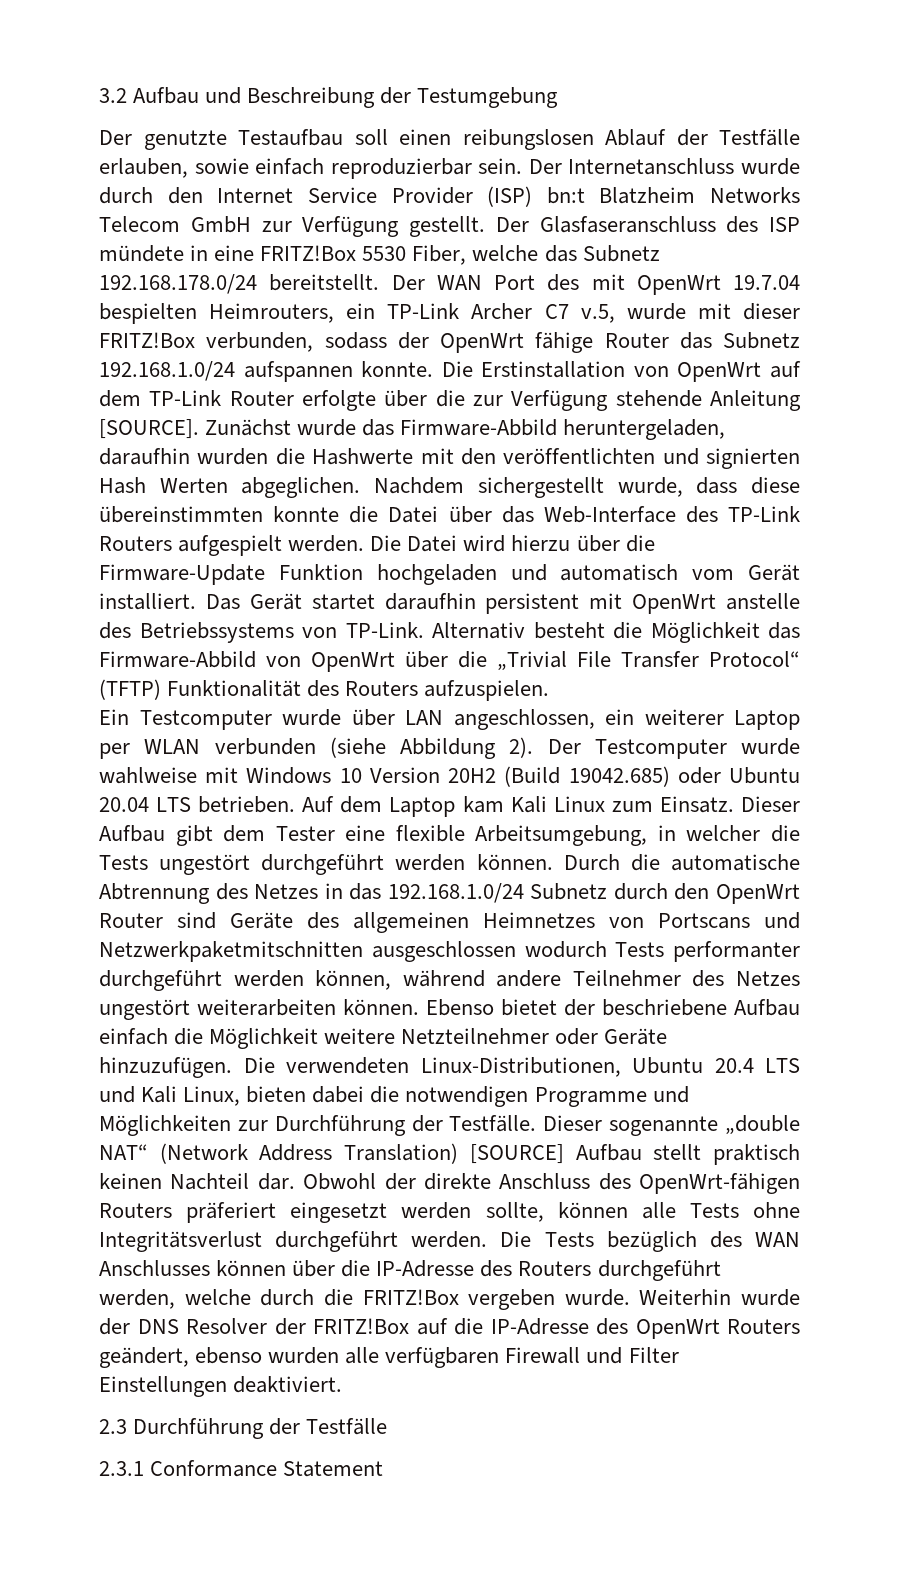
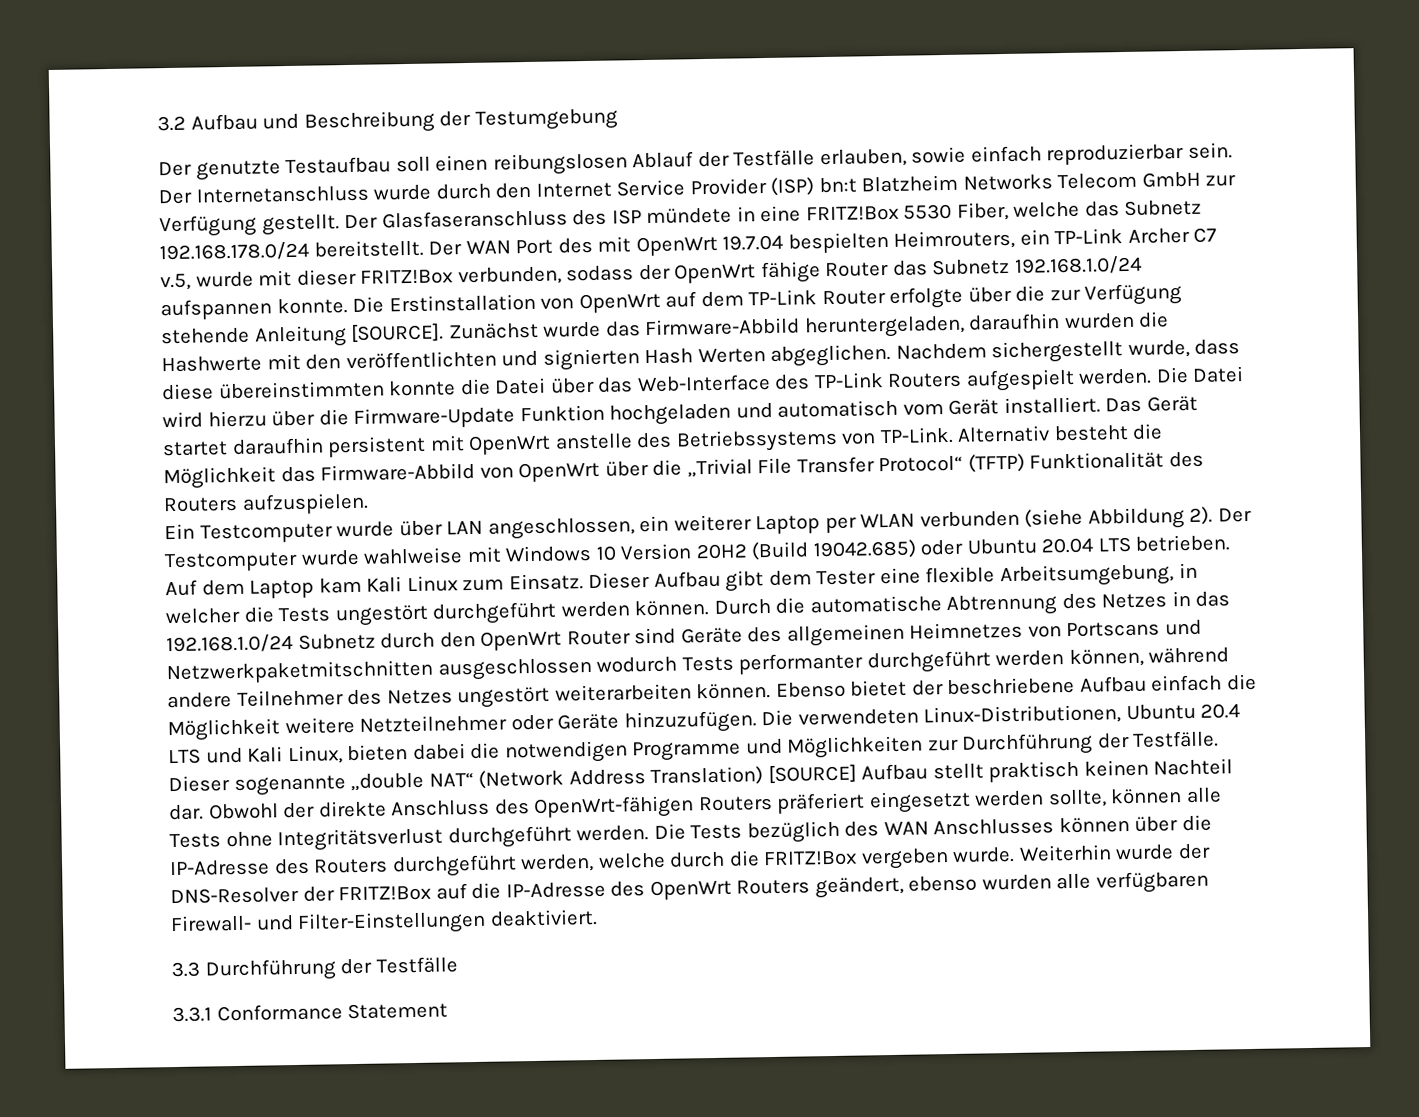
- Weiterhin wurde der DNS Resolver der FRITZ!Box auf die IP-Adresse des OpenWrt Routers geändert, ebenso wurden alle verfügbaren Firewall und Filter Einstellungen deaktiviert.
+ Weiterhin wurde der DNS-Resolver der FRITZ!Box auf die IP-Adresse des OpenWrt Routers geändert, ebenso wurden alle verfügbaren Firewall- und Filter-Einstellungen deaktiviert.
- 2.3 Durchführung der Testfälle
+ 3.3 Durchführung der Testfälle
- 2.3.1 Conformance Statement
+ 3.3.1 Conformance Statement

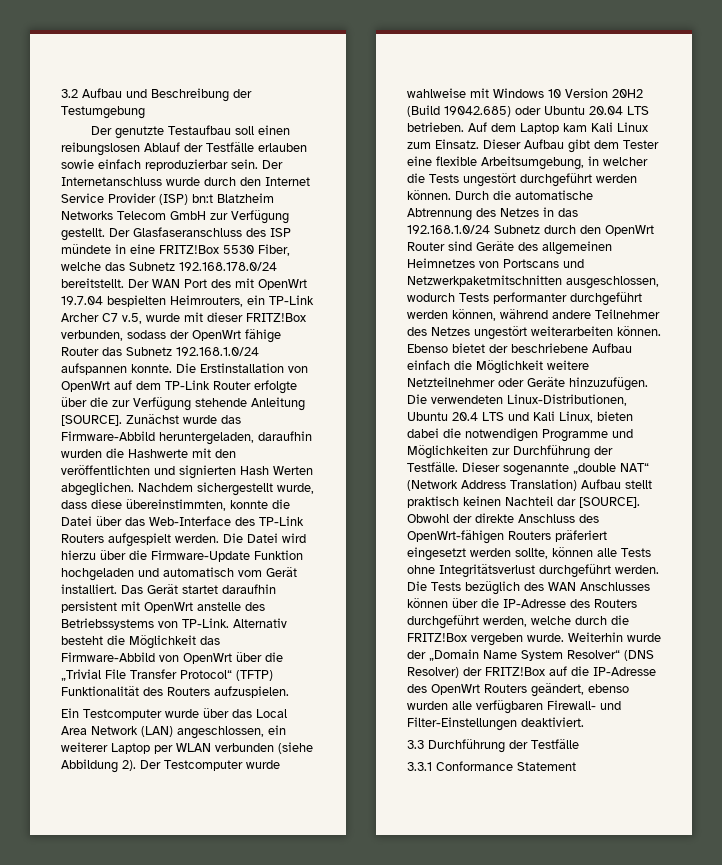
- Der genutzte Testaufbau soll einen reibungslosen Ablauf der Testfälle erlauben, sowie einfach reproduzierbar sein.
+ Der genutzte Testaufbau soll einen reibungslosen Ablauf der Testfälle erlauben sowie einfach reproduzierbar sein.
- Nachdem sichergestellt wurde, dass diese übereinstimmten konnte die Datei über das Web-Interface des TP-Link Routers aufgespielt werden.
+ Nachdem sichergestellt wurde, dass diese übereinstimmten, konnte die Datei über das Web-Interface des TP-Link Routers aufgespielt werden.
- Ein Testcomputer wurde über LAN angeschlossen, ein weiterer Laptop per WLAN verbunden (siehe Abbildung 2).
+ Ein Testcomputer wurde über das Local Area Network (LAN) angeschlossen, ein weiterer Laptop per WLAN verbunden (siehe Abbildung 2).
- Durch die automatische Abtrennung des Netzes in das 192.168.1.0/24 Subnetz durch den OpenWrt Router sind Geräte des allgemeinen Heimnetzes von Portscans und Netzwerkpaketmitschnitten ausgeschlossen wodurch Tests performanter durchgeführt werden können, während andere Teilnehmer des Netzes ungestört weiterarbeiten können.
+ Durch die automatische Abtrennung des Netzes in das 192.168.1.0/24 Subnetz durch den OpenWrt Router sind Geräte des allgemeinen Heimnetzes von Portscans und Netzwerkpaketmitschnitten ausgeschlossen, wodurch Tests performanter durchgeführt werden können, während andere Teilnehmer des Netzes ungestört weiterarbeiten können.
- Dieser sogenannte „double NAT“ (Network Address Translation) [SOURCE] Aufbau stellt praktisch keinen Nachteil dar.
+ Dieser sogenannte „double NAT“ (Network Address Translation) Aufbau stellt praktisch keinen Nachteil dar [SOURCE].
- Weiterhin wurde der DNS-Resolver der FRITZ!Box auf die IP-Adresse des OpenWrt Routers geändert, ebenso wurden alle verfügbaren Firewall- und Filter-Einstellungen deaktiviert.
+ Weiterhin wurde der „Domain Name System Resolver“ (DNS Resolver) der FRITZ!Box auf die IP-Adresse des OpenWrt Routers geändert, ebenso wurden alle verfügbaren Firewall- und Filter-Einstellungen deaktiviert.

